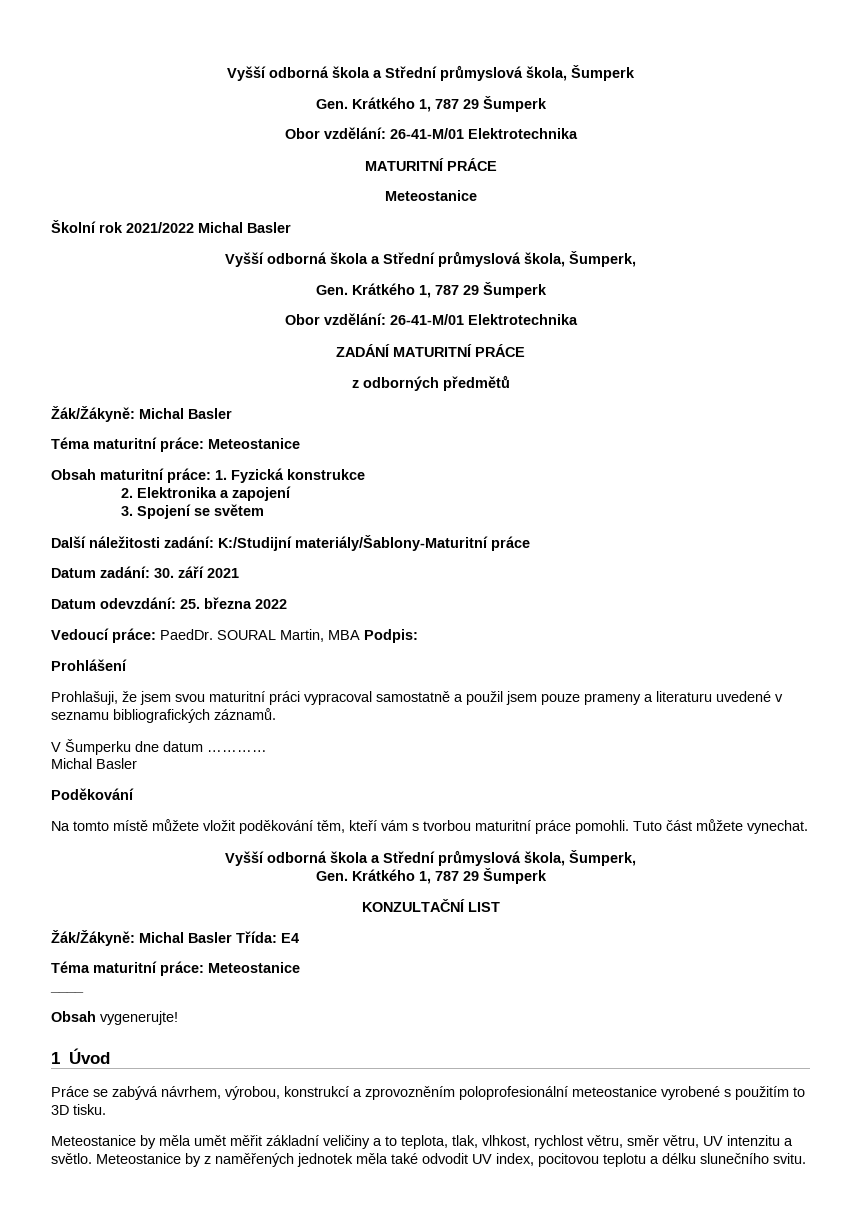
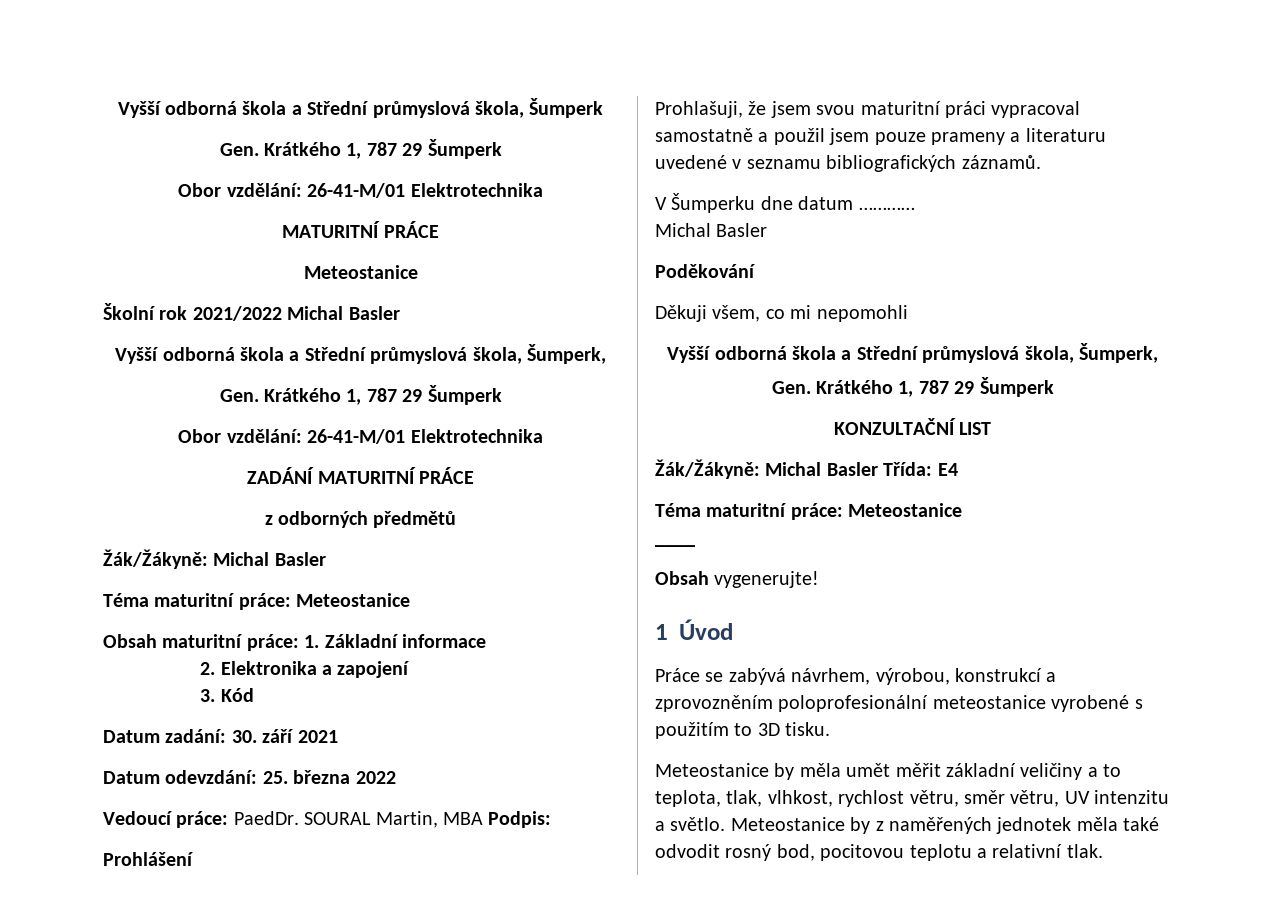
- Obsah maturitní práce: 1. Fyzická konstrukce
+ Obsah maturitní práce: 1. Základní informace
- 3. Spojení se světem
- Další náležitosti zadání: K:/Studijní materiály/Šablony-Maturitní práce
+ 3. Kód
- Na tomto místě můžete vložit poděkování těm, kteří vám s tvorbou maturitní práce pomohli. Tuto část můžete vynechat.
+ Děkuji všem, co mi nepomohli
- Meteostanice by z naměřených jednotek měla také odvodit UV index, pocitovou teplotu a délku slunečního svitu.
+ Meteostanice by z naměřených jednotek měla také odvodit rosný bod, pocitovou teplotu a relativní tlak.

